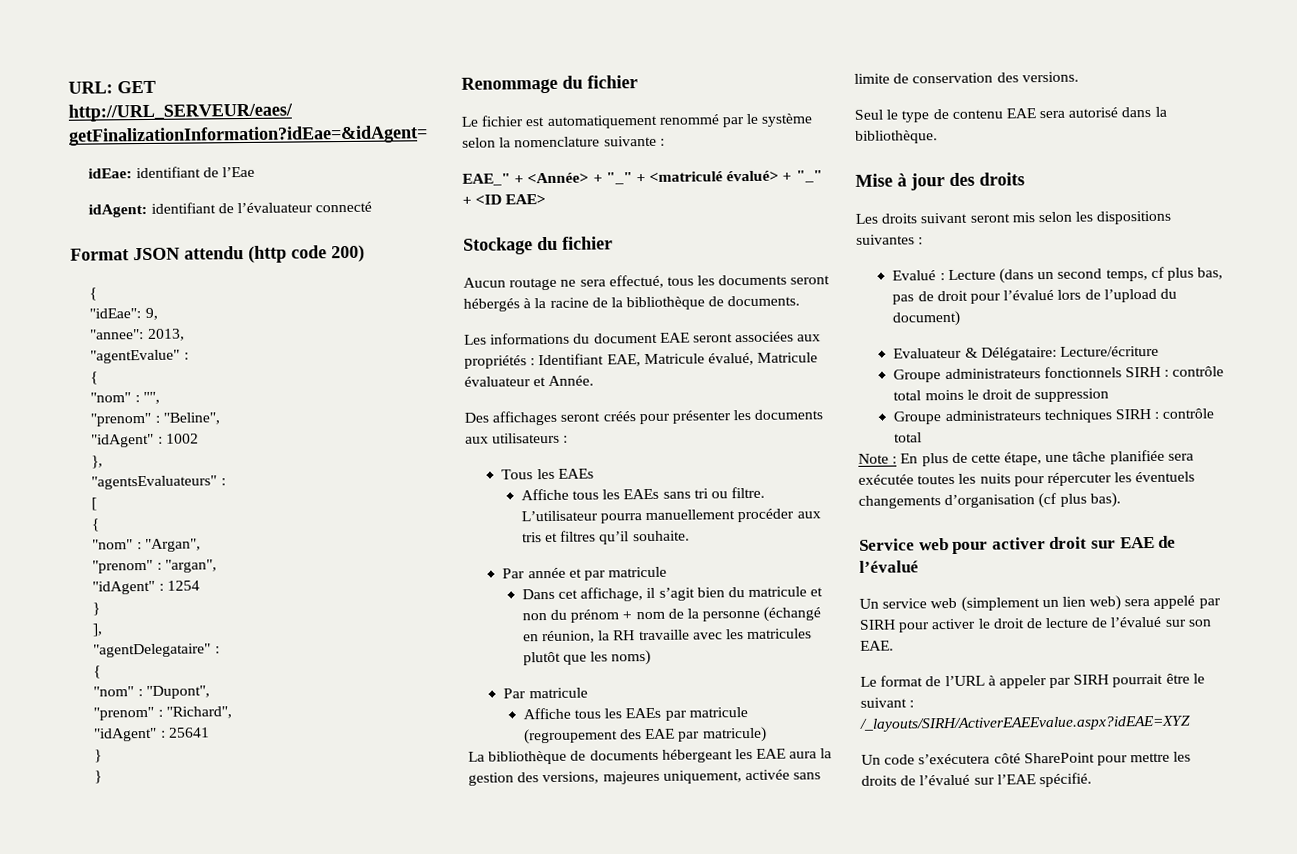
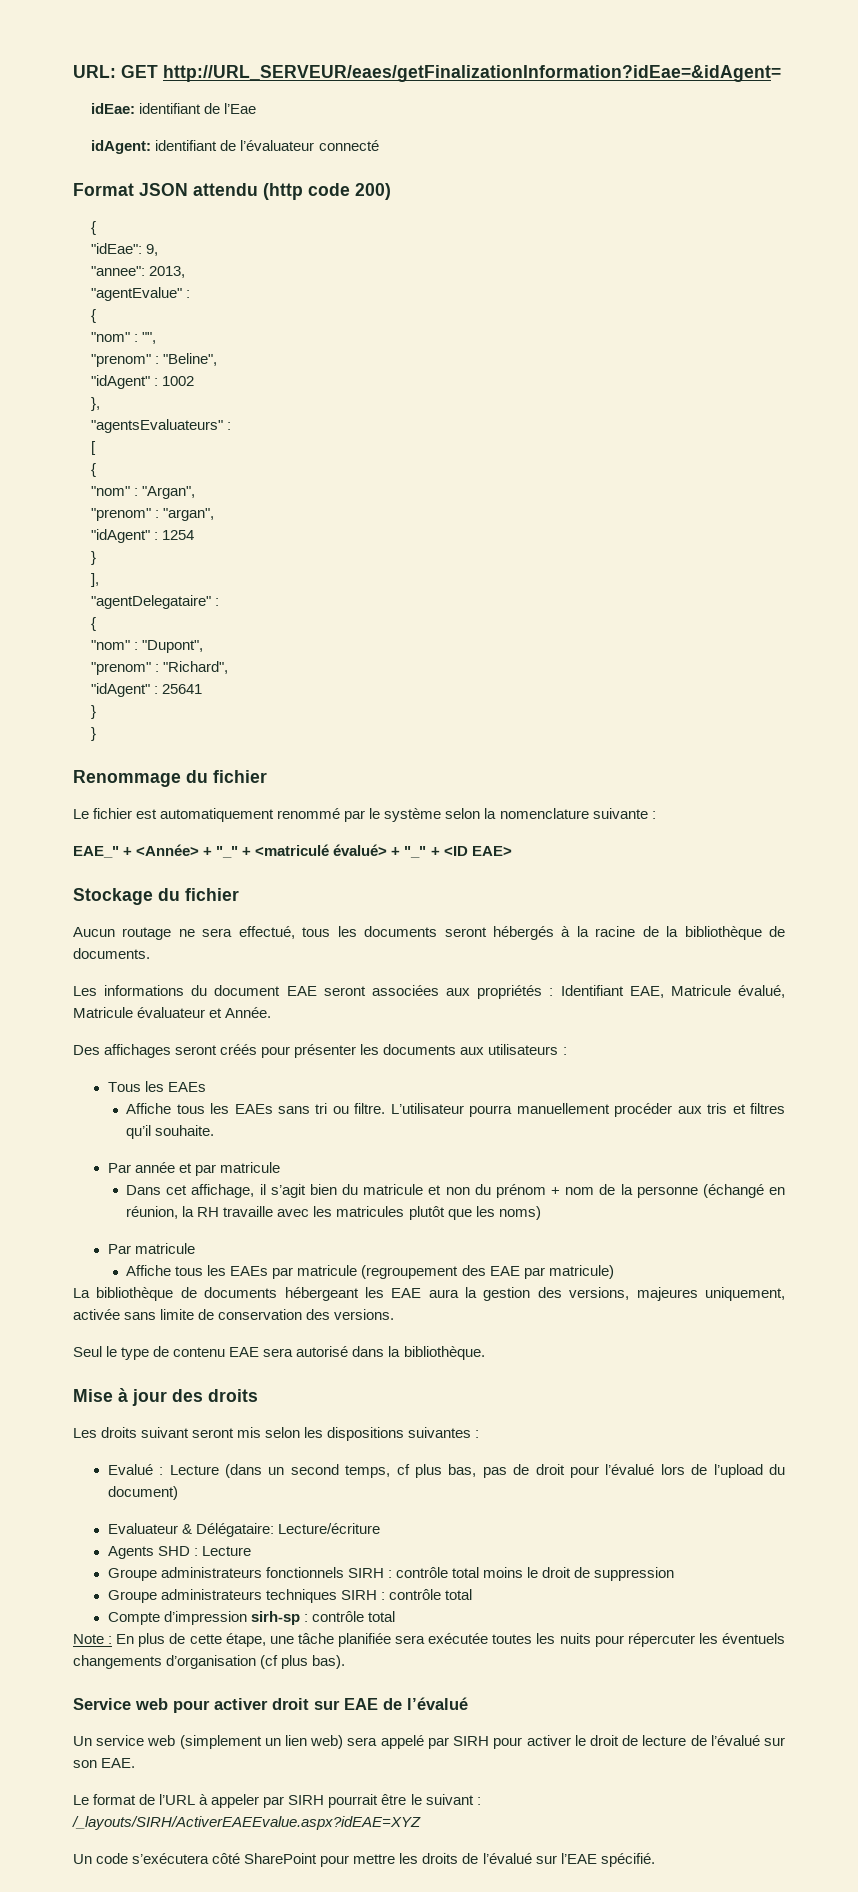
+ Agents SHD : Lecture
+ Compte d’impression sirh-sp : contrôle total

